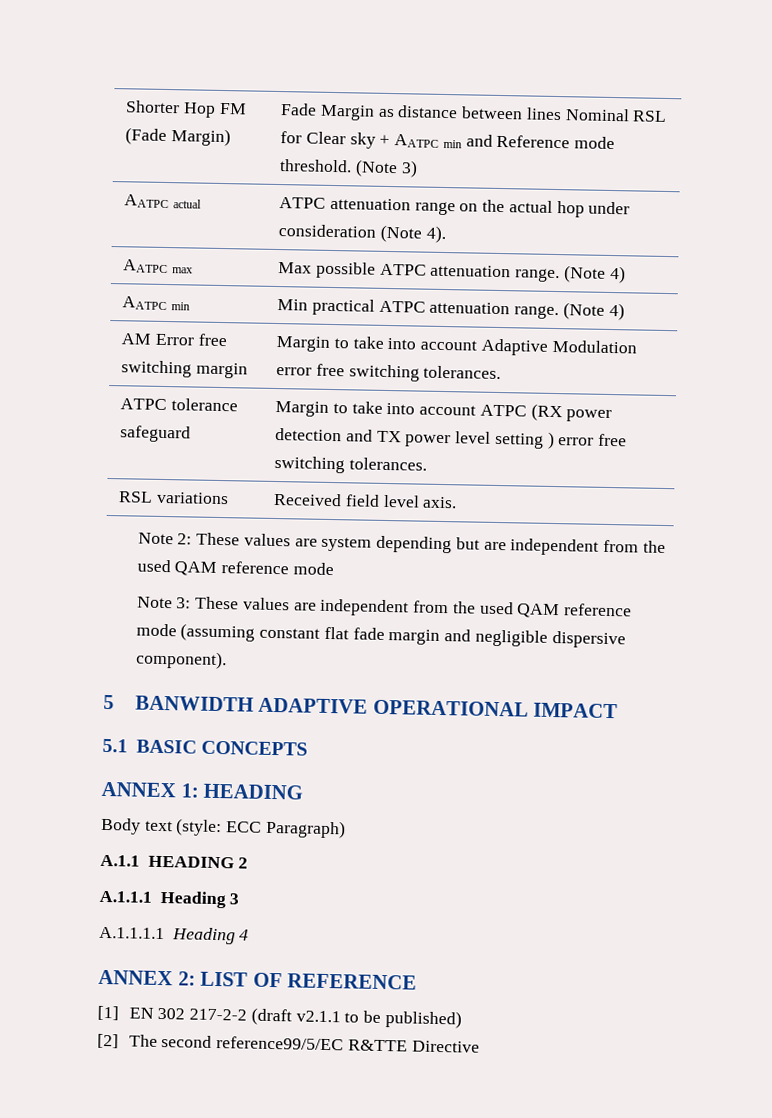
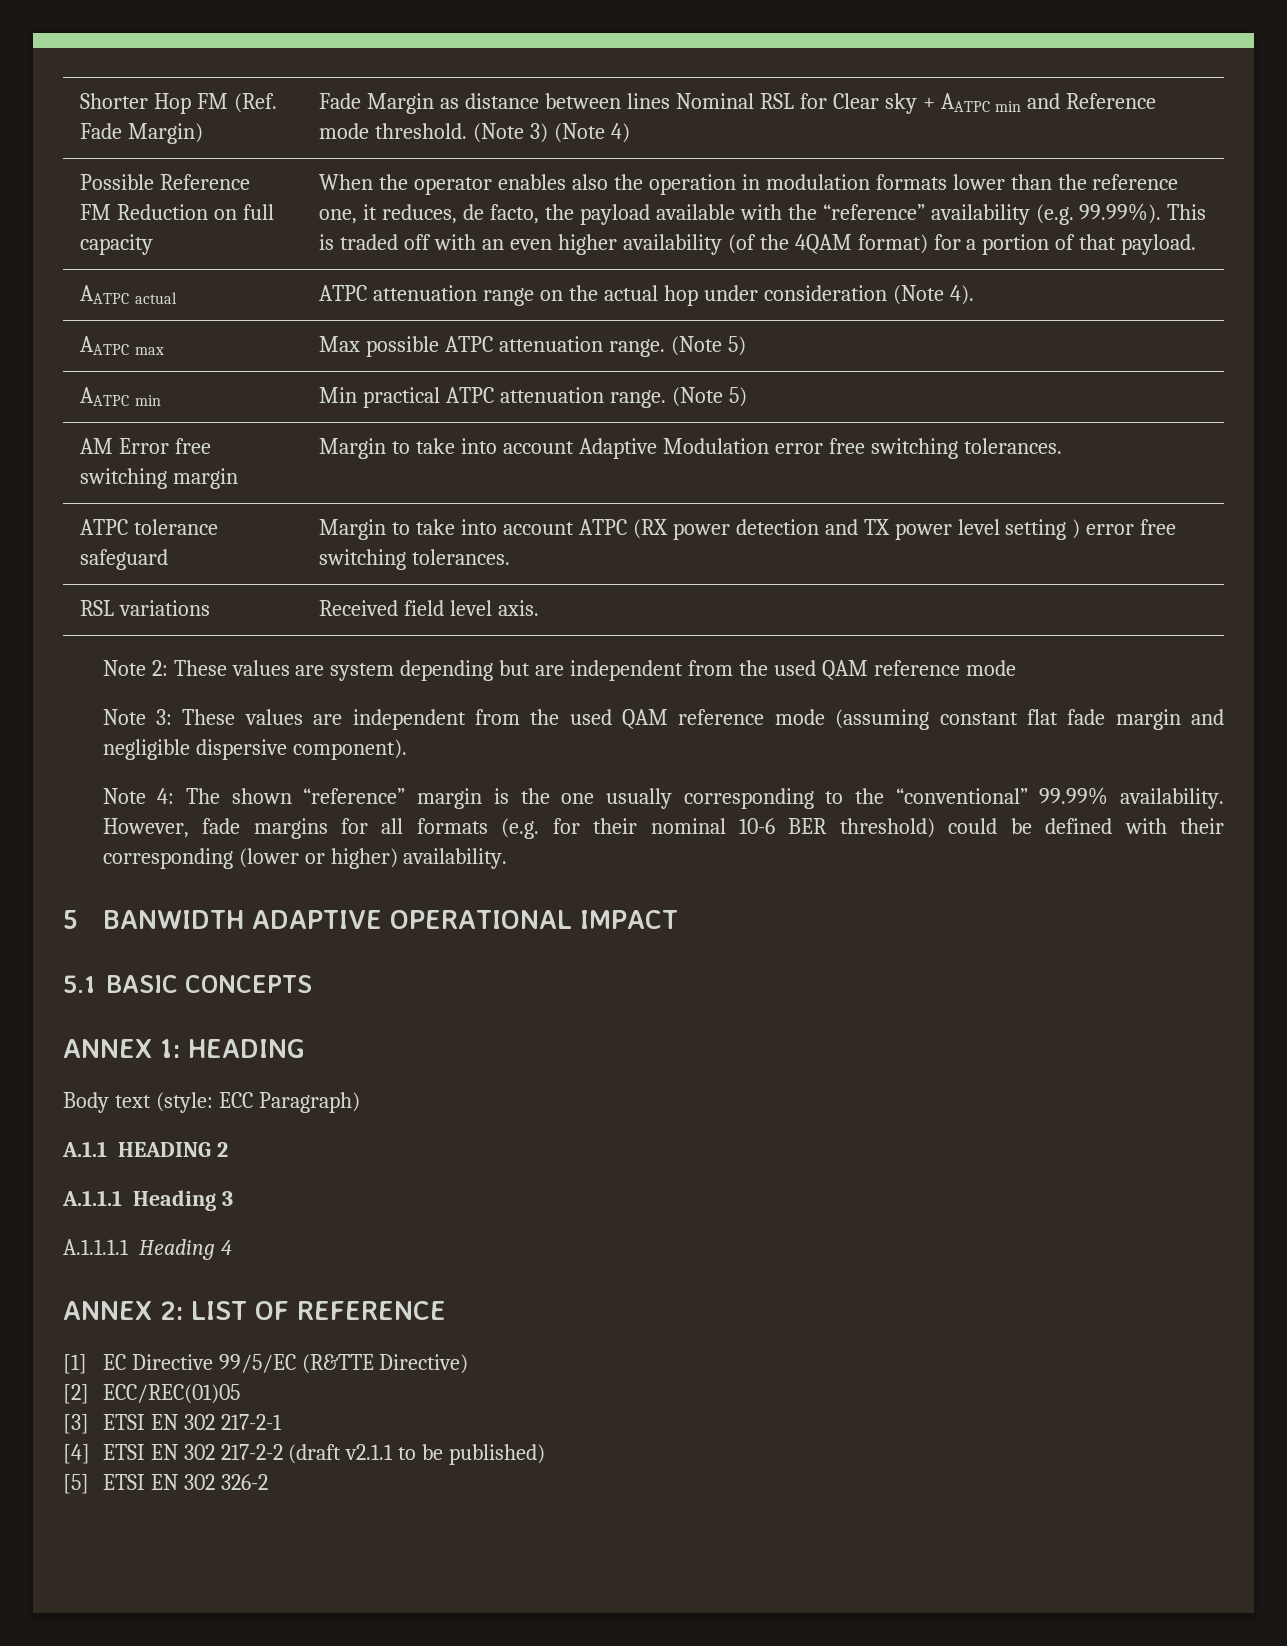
- Shorter Hop FM (Fade Margin) | Fade Margin as distance between lines Nominal RSL for Clear sky + AATPC min and Reference mode threshold. (Note 3)
+ Shorter Hop FM (Ref. Fade Margin) | Fade Margin as distance between lines Nominal RSL for Clear sky + AATPC min and Reference mode threshold. (Note 3) (Note 4)
+ Possible Reference FM Reduction on full capacity | When the operator enables also the operation in modulation formats lower than the reference one, it reduces, de facto, the payload available with the “reference” availability (e.g. 99.99%). This is traded off with an even higher availability (of the 4QAM format) for a portion of that payload.
- AATPC max | Max possible ATPC attenuation range. (Note 4)
+ AATPC max | Max possible ATPC attenuation range. (Note 5)
- AATPC min | Min practical ATPC attenuation range. (Note 4)
+ AATPC min | Min practical ATPC attenuation range. (Note 5)
+ Note 4: The shown “reference” margin is the one usually corresponding to the “conventional” 99.99% availability. However, fade margins for all formats (e.g. for their nominal 10-6 BER threshold) could be defined with their corresponding (lower or higher) availability.
- [1] EN 302 217-2-2 (draft v2.1.1 to be published)
+ [1] EC Directive 99/5/EC (R&TTE Directive)
+ [2] ECC/REC(01)05
+ [3] ETSI EN 302 217-2-1
+ [4] ETSI EN 302 217-2-2 (draft v2.1.1 to be published)
- [2] The second reference99/5/EC R&TTE Directive
+ [5] ETSI EN 302 326-2

